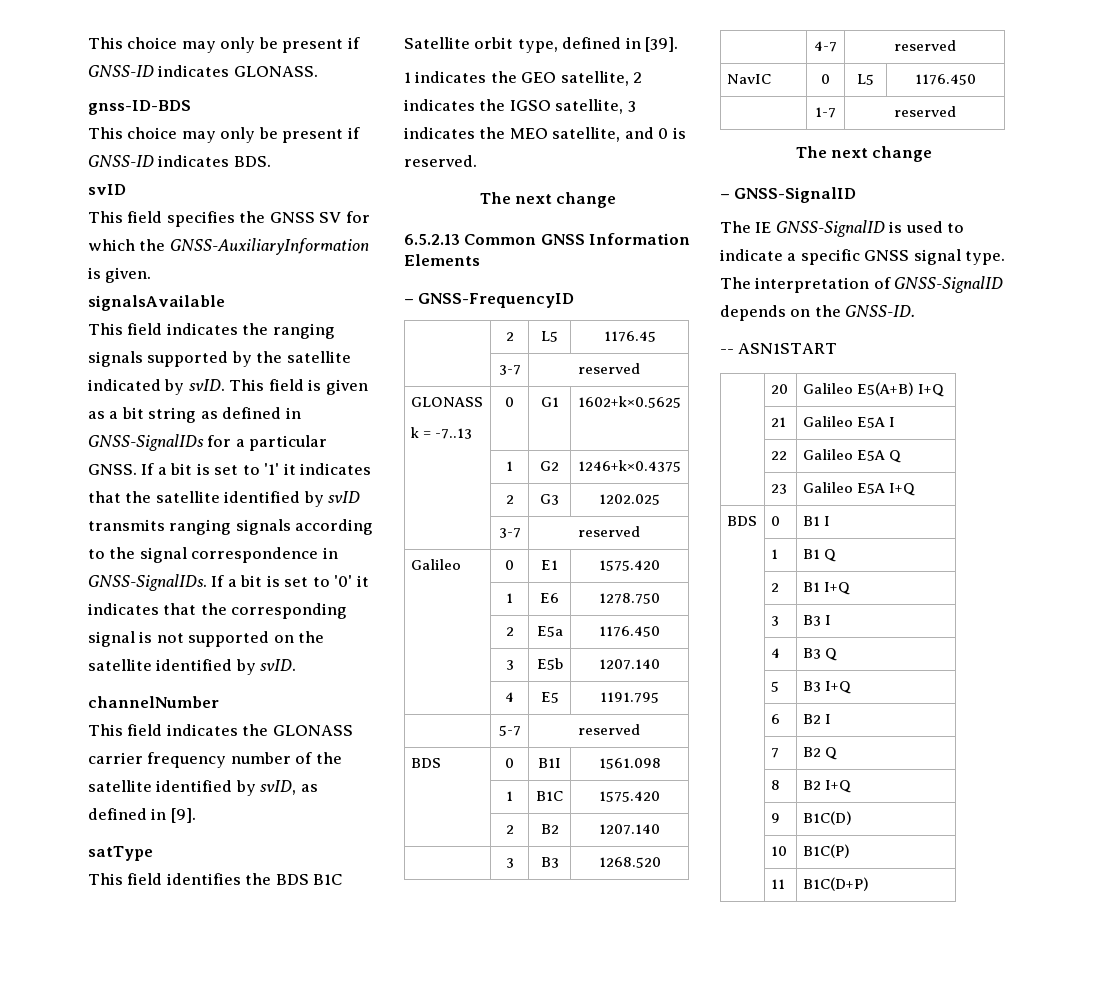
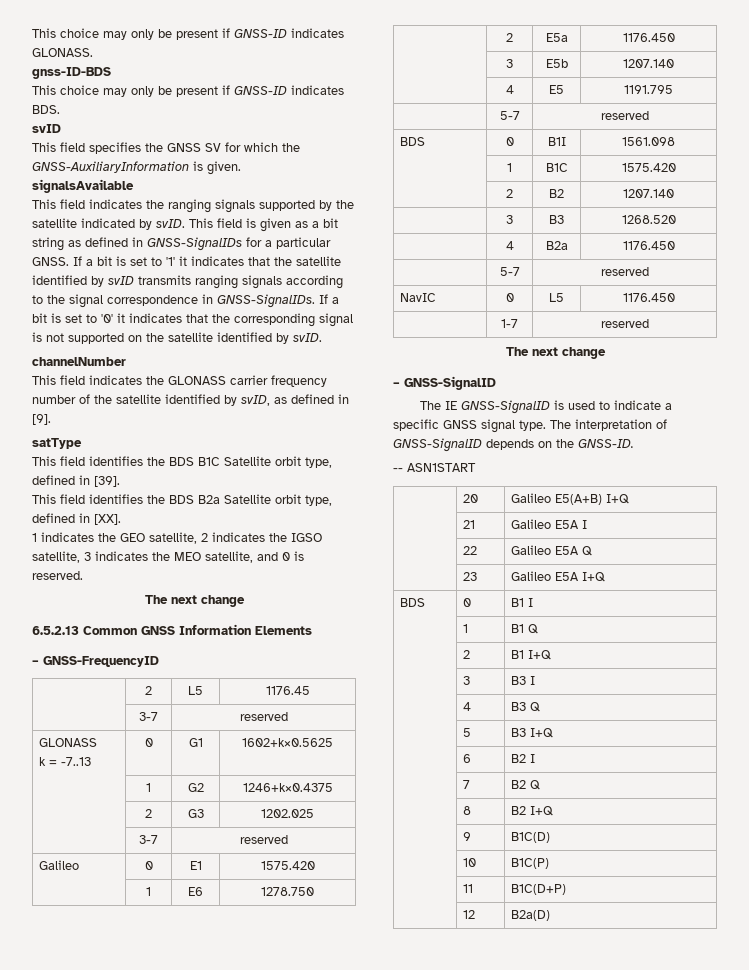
+ This field identifies the BDS B2a Satellite orbit type, defined in [XX].
- | 4-7 | reserved
+ | 4 | B2a | 1176.450
+ | 5-7 | reserved
+ | 12 | B2a(D)

